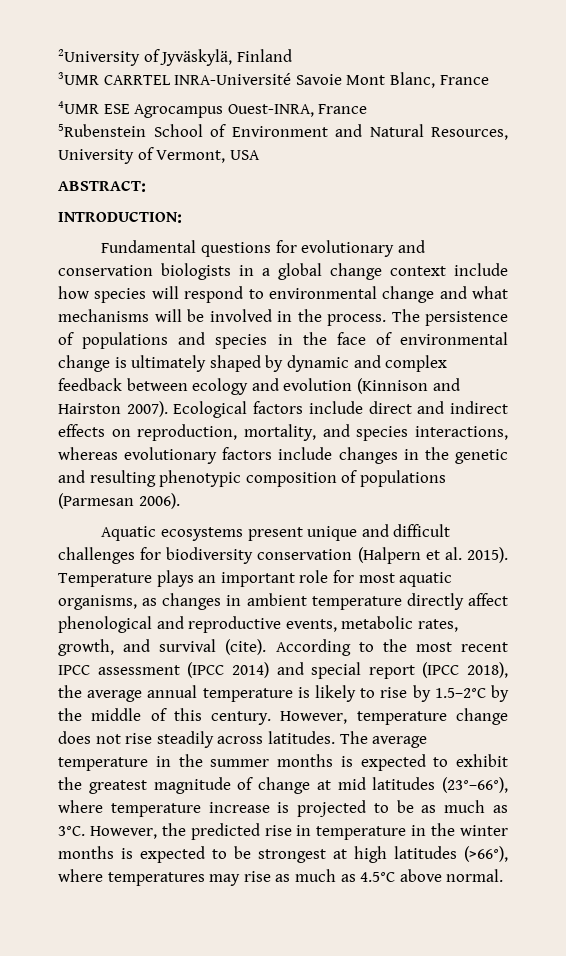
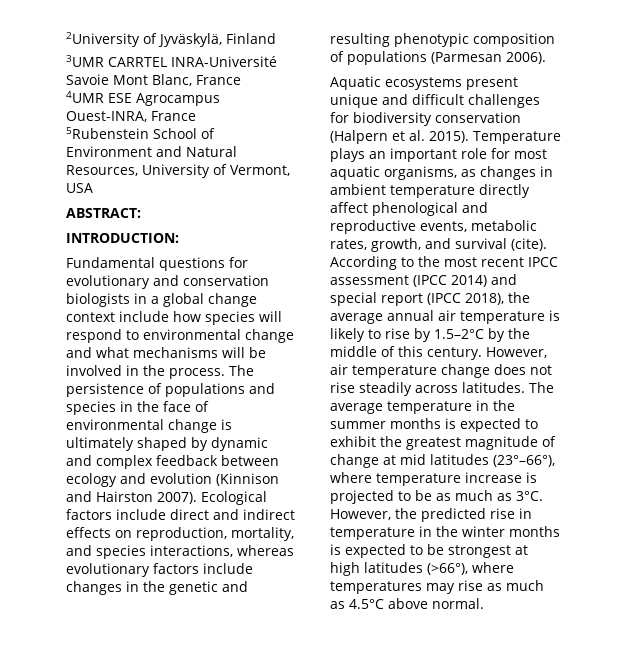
- According to the most recent IPCC assessment (IPCC 2014) and special report (IPCC 2018), the average annual temperature is likely to rise by 1.5–2°C by the middle of this century.
+ According to the most recent IPCC assessment (IPCC 2014) and special report (IPCC 2018), the average annual air temperature is likely to rise by 1.5–2°C by the middle of this century.
- However, temperature change does not rise steadily across latitudes.
+ However, air temperature change does not rise steadily across latitudes.

